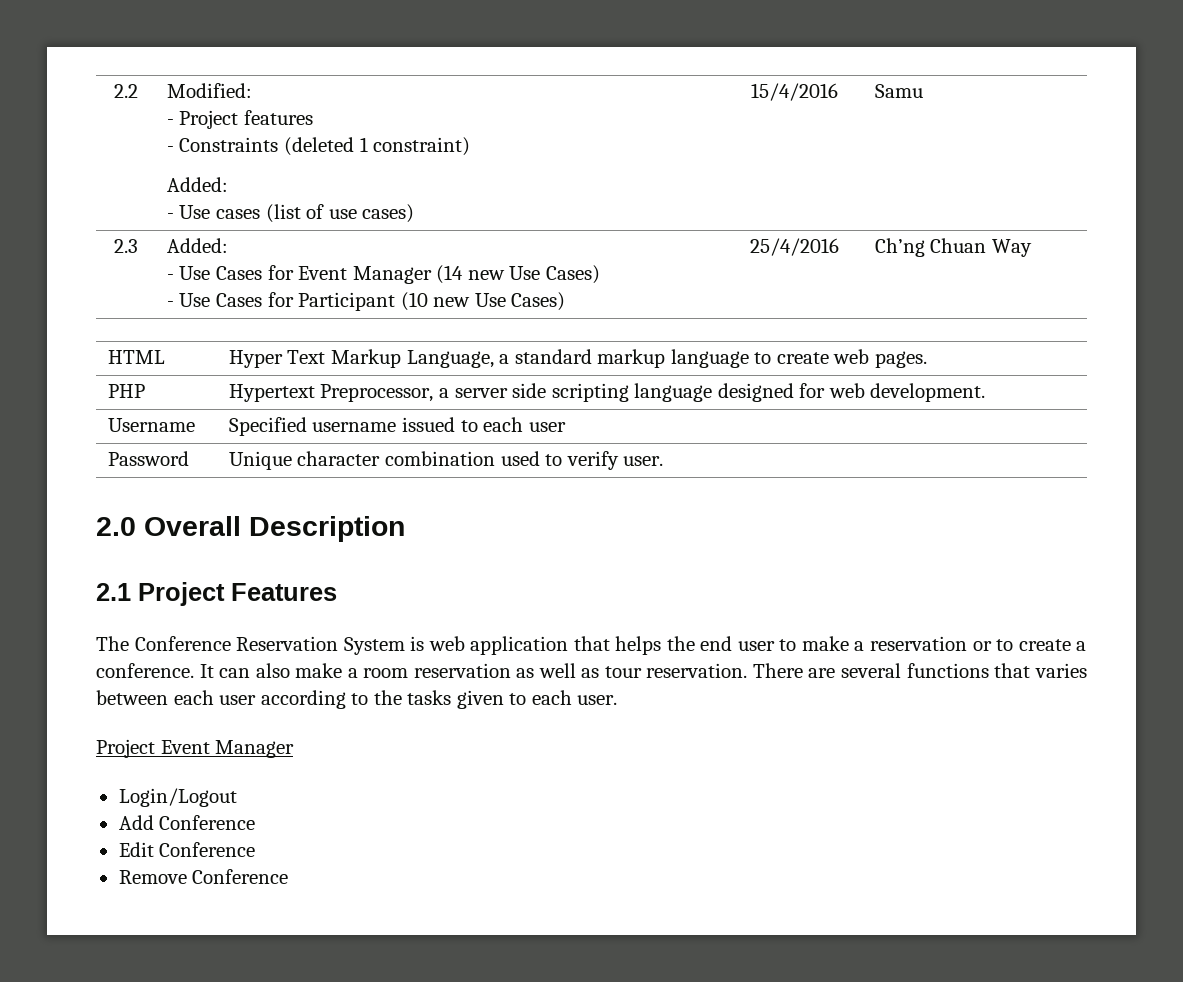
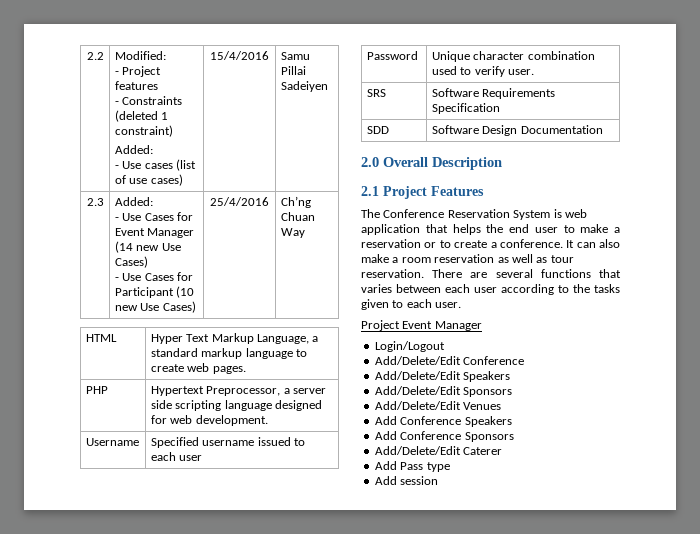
  2.2 | Modified:
  - Project features
  - Constraints (deleted 1 constraint)
  Added:
- - Use cases (list of use cases) | 15/4/2016 | Samu
+ - Use cases (list of use cases) | 15/4/2016 | Samu Pillai Sadeiyen
+ SRS | Software Requirements Specification
+ SDD | Software Design Documentation
- Add Conference
- Edit Conference
- Remove Conference
+ Add/Delete/Edit Conference
+ Add/Delete/Edit Speakers
+ Add/Delete/Edit Sponsors
+ Add/Delete/Edit Venues
+ Add Conference Speakers
+ Add Conference Sponsors
+ Add/Delete/Edit Caterer
+ Add Pass type
+ Add session

